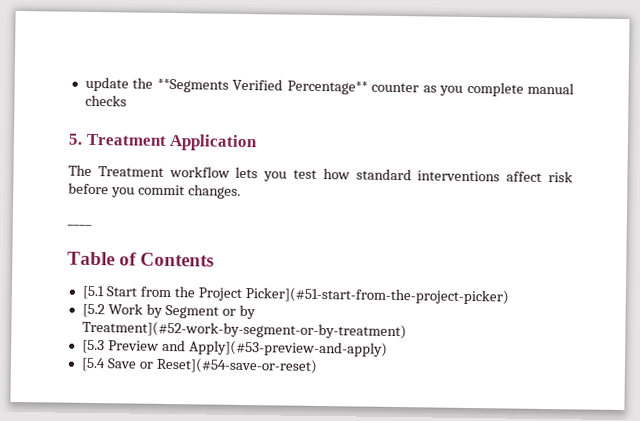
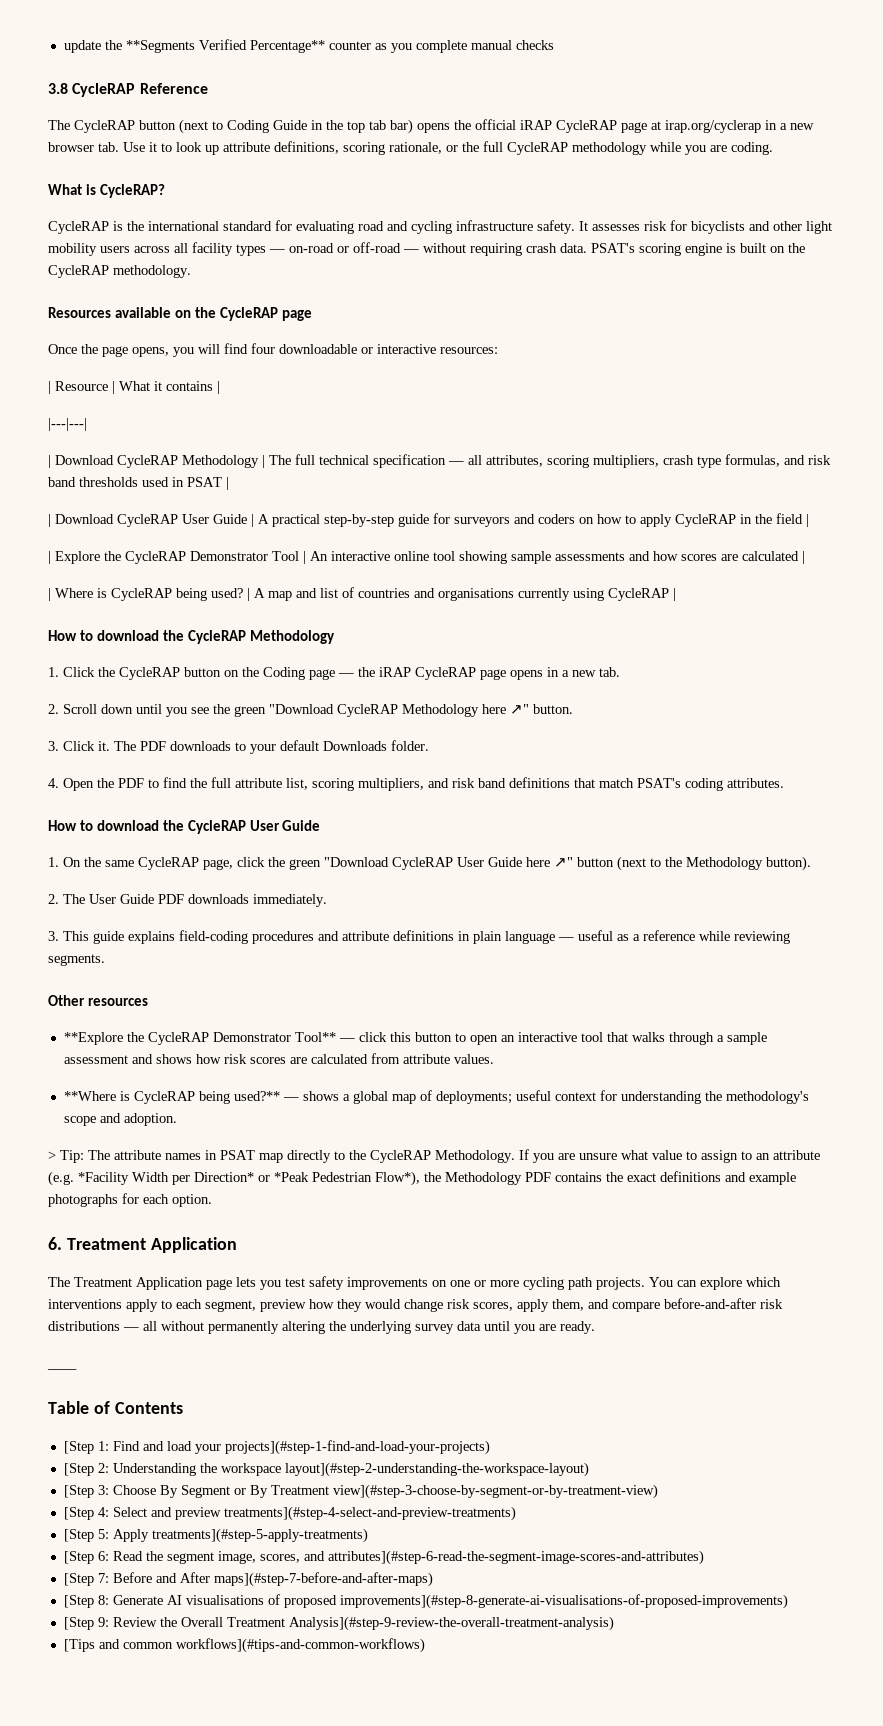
- 5. Treatment Application
+ 3.8 CycleRAP Reference
+ The CycleRAP button (next to Coding Guide in the top tab bar) opens the official iRAP CycleRAP page at irap.org/cyclerap in a new browser tab. Use it to look up attribute definitions, scoring rationale, or the full CycleRAP methodology while you are coding.
+ What is CycleRAP?
+ CycleRAP is the international standard for evaluating road and cycling infrastructure safety. It assesses risk for bicyclists and other light mobility users across all facility types — on-road or off-road — without requiring crash data. PSAT's scoring engine is built on the CycleRAP methodology.
+ Resources available on the CycleRAP page
+ Once the page opens, you will find four downloadable or interactive resources:
+ | Resource | What it contains |
+ |---|---|
+ | Download CycleRAP Methodology | The full technical specification — all attributes, scoring multipliers, crash type formulas, and risk band thresholds used in PSAT |
+ | Download CycleRAP User Guide | A practical step-by-step guide for surveyors and coders on how to apply CycleRAP in the field |
+ | Explore the CycleRAP Demonstrator Tool | An interactive online tool showing sample assessments and how scores are calculated |
+ | Where is CycleRAP being used? | A map and list of countries and organisations currently using CycleRAP |
+ How to download the CycleRAP Methodology
+ 1. Click the CycleRAP button on the Coding page — the iRAP CycleRAP page opens in a new tab.
+ 2. Scroll down until you see the green "Download CycleRAP Methodology here ↗" button.
+ 3. Click it. The PDF downloads to your default Downloads folder.
+ 4. Open the PDF to find the full attribute list, scoring multipliers, and risk band definitions that match PSAT's coding attributes.
+ How to download the CycleRAP User Guide
+ 1. On the same CycleRAP page, click the green "Download CycleRAP User Guide here ↗" button (next to the Methodology button).
+ 2. The User Guide PDF downloads immediately.
+ 3. This guide explains field-coding procedures and attribute definitions in plain language — useful as a reference while reviewing segments.
+ Other resources
+ **Explore the CycleRAP Demonstrator Tool** — click this button to open an interactive tool that walks through a sample assessment and shows how risk scores are calculated from attribute values.
+ **Where is CycleRAP being used?** — shows a global map of deployments; useful context for understanding the methodology's scope and adoption.
+ > Tip: The attribute names in PSAT map directly to the CycleRAP Methodology. If you are unsure what value to assign to an attribute (e.g. *Facility Width per Direction* or *Peak Pedestrian Flow*), the Methodology PDF contains the exact definitions and example photographs for each option.
+ 6. Treatment Application
- The Treatment workflow lets you test how standard interventions affect risk before you commit changes.
+ The Treatment Application page lets you test safety improvements on one or more cycling path projects. You can explore which interventions apply to each segment, preview how they would change risk scores, apply them, and compare before-and-after risk distributions — all without permanently altering the underlying survey data until you are ready.
  ____
  Table of Contents
- [5.1 Start from the Project Picker](#51-start-from-the-project-picker)
- [5.2 Work by Segment or by Treatment](#52-work-by-segment-or-by-treatment)
- [5.3 Preview and Apply](#53-preview-and-apply)
- [5.4 Save or Reset](#54-save-or-reset)
+ [Step 1: Find and load your projects](#step-1-find-and-load-your-projects)
+ [Step 2: Understanding the workspace layout](#step-2-understanding-the-workspace-layout)
+ [Step 3: Choose By Segment or By Treatment view](#step-3-choose-by-segment-or-by-treatment-view)
+ [Step 4: Select and preview treatments](#step-4-select-and-preview-treatments)
+ [Step 5: Apply treatments](#step-5-apply-treatments)
+ [Step 6: Read the segment image, scores, and attributes](#step-6-read-the-segment-image-scores-and-attributes)
+ [Step 7: Before and After maps](#step-7-before-and-after-maps)
+ [Step 8: Generate AI visualisations of proposed improvements](#step-8-generate-ai-visualisations-of-proposed-improvements)
+ [Step 9: Review the Overall Treatment Analysis](#step-9-review-the-overall-treatment-analysis)
+ [Tips and common workflows](#tips-and-common-workflows)

